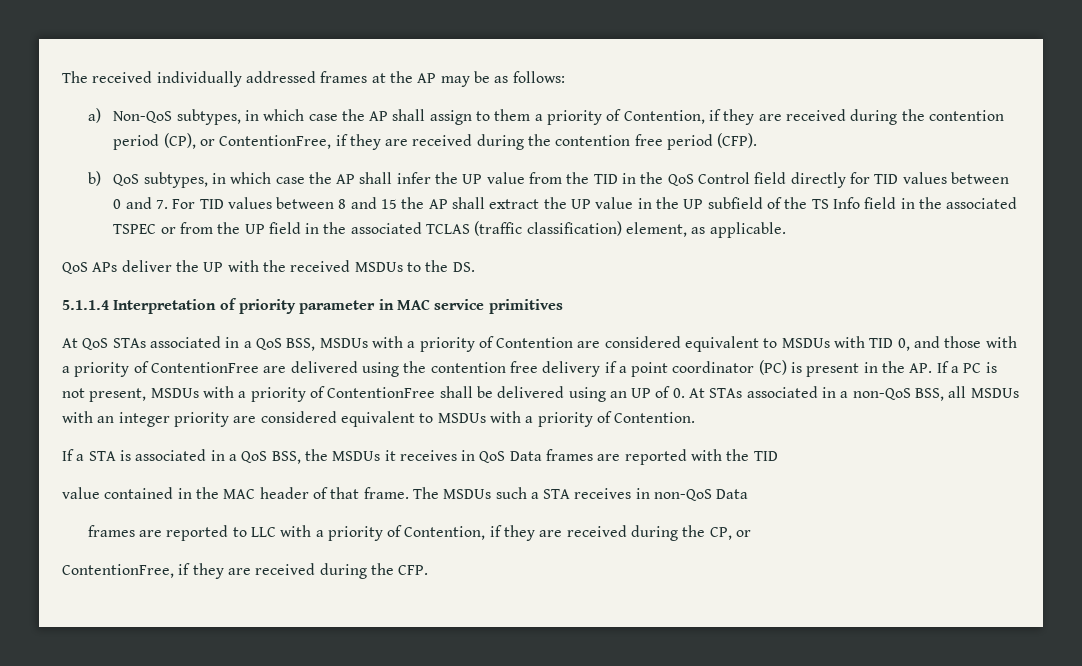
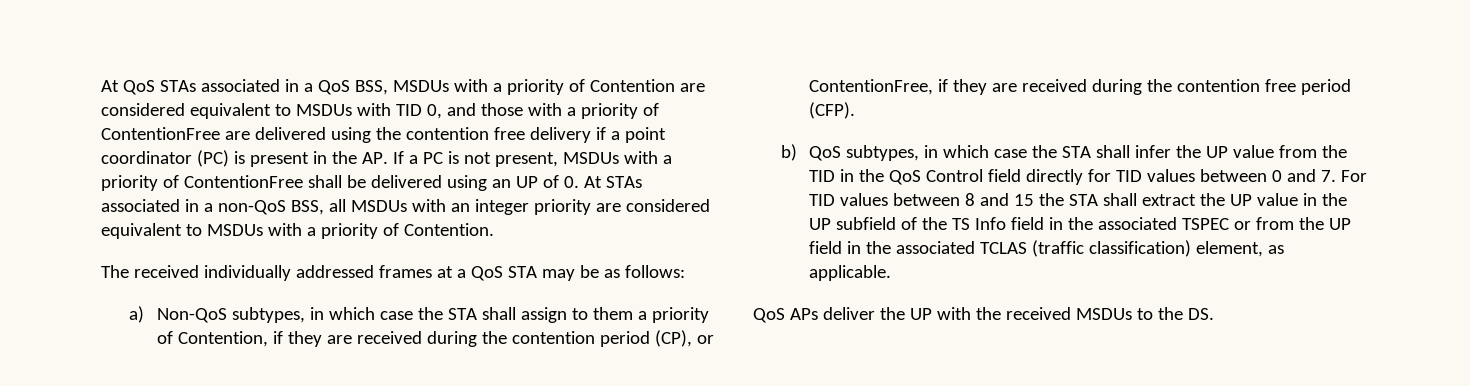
- The received individually addressed frames at the AP may be as follows:
- a) Non-QoS subtypes, in which case the AP shall assign to them a priority of Contention, if they are received during the contention period (CP), or ContentionFree, if they are received during the contention free period (CFP).
- b) QoS subtypes, in which case the AP shall infer the UP value from the TID in the QoS Control field directly for TID values between 0 and 7. For TID values between 8 and 15 the AP shall extract the UP value in the UP subfield of the TS Info field in the associated TSPEC or from the UP field in the associated TCLAS (traffic classification) element, as applicable.
- QoS APs deliver the UP with the received MSDUs to the DS.
- 5.1.1.4 Interpretation of priority parameter in MAC service primitives
- If a STA is associated in a QoS BSS, the MSDUs it receives in QoS Data frames are reported with the TID
- value contained in the MAC header of that frame. The MSDUs such a STA receives in non-QoS Data
- frames are reported to LLC with a priority of Contention, if they are received during the CP, or
- ContentionFree, if they are received during the CFP.
+ The received individually addressed frames at a QoS STA may be as follows:
+ a) Non-QoS subtypes, in which case the STA shall assign to them a priority of Contention, if they are received during the contention period (CP), or ContentionFree, if they are received during the contention free period (CFP).
+ b) QoS subtypes, in which case the STA shall infer the UP value from the TID in the QoS Control field directly for TID values between 0 and 7. For TID values between 8 and 15 the STA shall extract the UP value in the UP subfield of the TS Info field in the associated TSPEC or from the UP field in the associated TCLAS (traffic classification) element, as applicable.
+ QoS APs deliver the UP with the received MSDUs to the DS.

